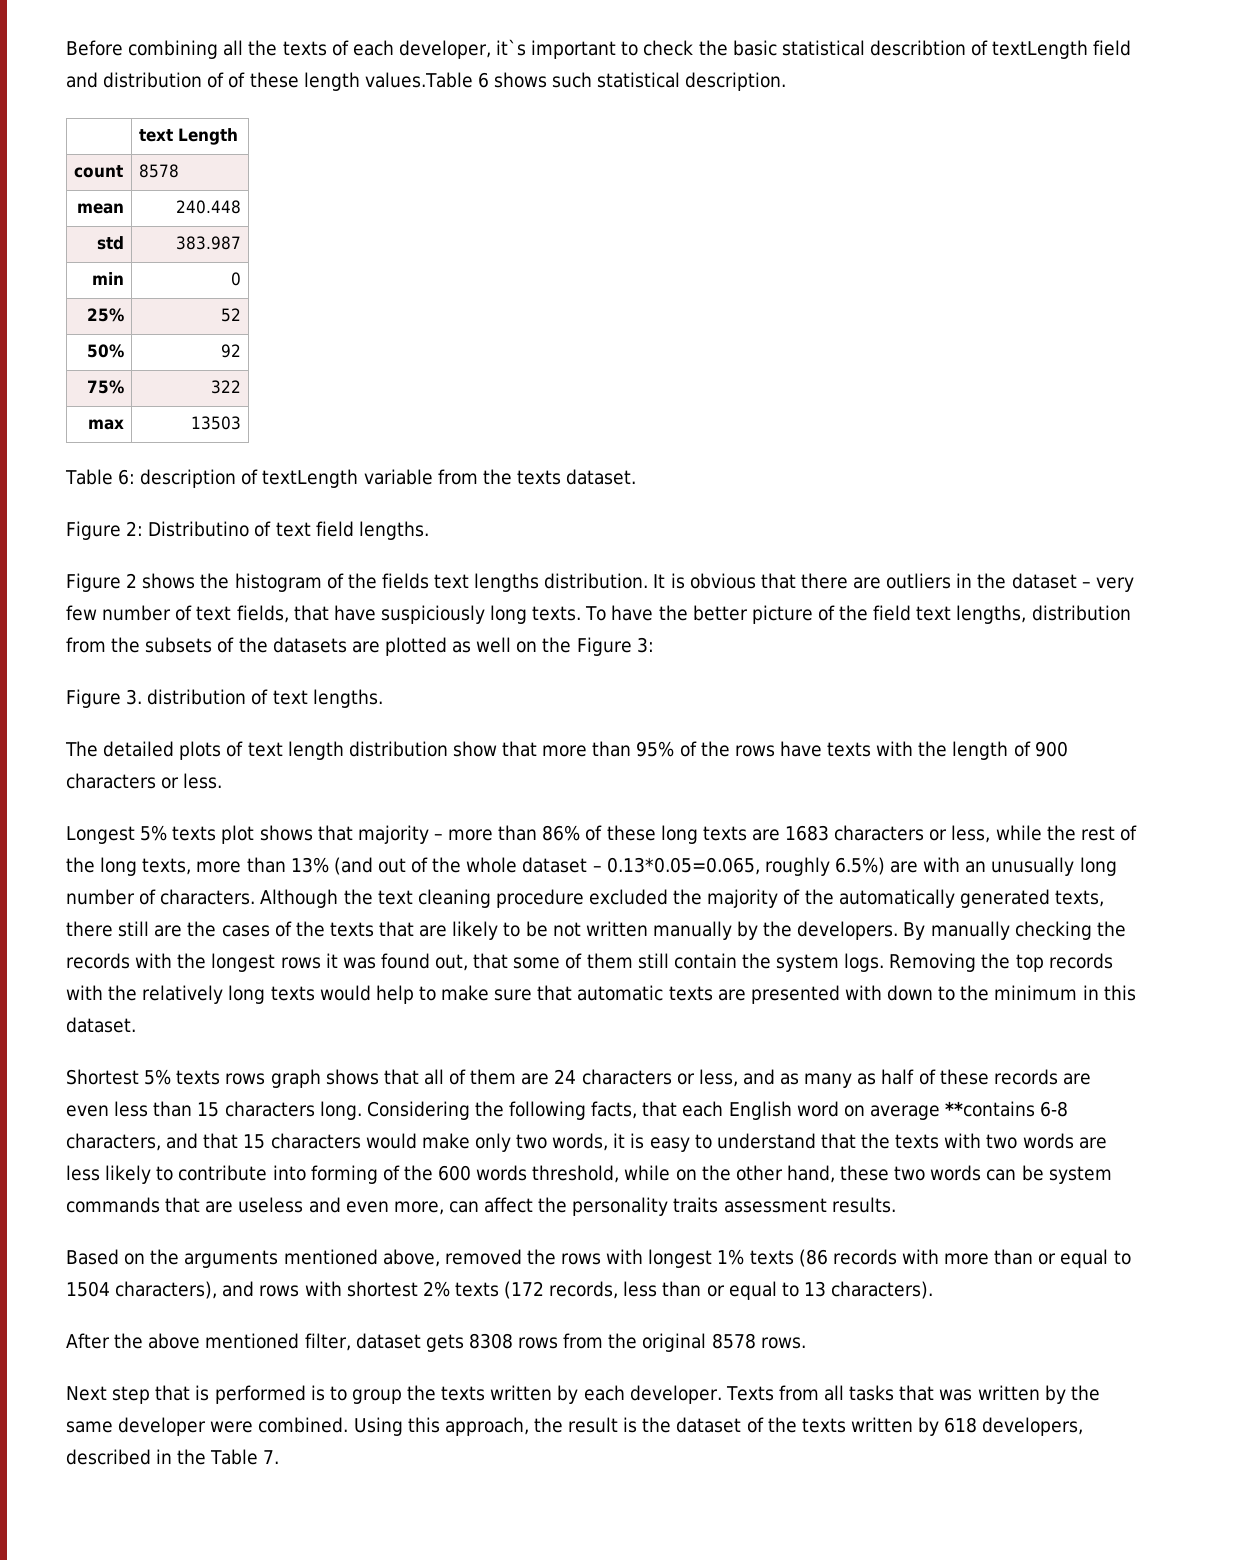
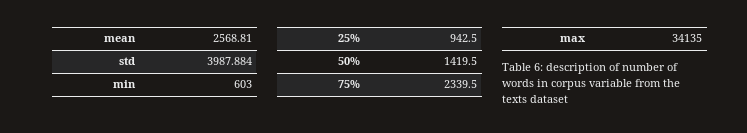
- Before combining all the texts of each developer, it`s important to check the basic statistical describtion of textLength field and distribution of of these length values.Table 6 shows such statistical description.
- | text Length
- count | 8578
- mean | 240.448
+ mean | 2568.81
- std | 383.987
+ std | 3987.884
- min | 0
+ min | 603
- 25% | 52
+ 25% | 942.5
- 50% | 92
+ 50% | 1419.5
- 75% | 322
+ 75% | 2339.5
- max | 13503
+ max | 34135
- Table 6: description of textLength variable from the texts dataset.
- Figure 2: Distributino of text field lengths.
- Figure 2 shows the histogram of the fields text lengths distribution. It is obvious that there are outliers in the dataset – very few number of text fields, that have suspiciously long texts. To have the better picture of the field text lengths, distribution from the subsets of the datasets are plotted as well on the Figure 3:
- Figure 3. distribution of text lengths.
- The detailed plots of text length distribution show that more than 95% of the rows have texts with the length of 900 characters or less.
- Longest 5% texts plot shows that majority – more than 86% of these long texts are 1683 characters or less, while the rest of the long texts, more than 13% (and out of the whole dataset – 0.13*0.05=0.065, roughly 6.5%) are with an unusually long number of characters. Although the text cleaning procedure excluded the majority of the automatically generated texts, there still are the cases of the texts that are likely to be not written manually by the developers. By manually checking the records with the longest rows it was found out, that some of them still contain the system logs. Removing the top records with the relatively long texts would help to make sure that automatic texts are presented with down to the minimum in this dataset.
- Shortest 5% texts rows graph shows that all of them are 24 characters or less, and as many as half of these records are even less than 15 characters long. Considering the following facts, that each English word on average **contains 6-8 characters, and that 15 characters would make only two words, it is easy to understand that the texts with two words are less likely to contribute into forming of the 600 words threshold, while on the other hand, these two words can be system commands that are useless and even more, can affect the personality traits assessment results.
- Based on the arguments mentioned above, removed the rows with longest 1% texts (86 records with more than or equal to 1504 characters), and rows with shortest 2% texts (172 records, less than or equal to 13 characters).
- After the above mentioned filter, dataset gets 8308 rows from the original 8578 rows.
- Next step that is performed is to group the texts written by each developer. Texts from all tasks that was written by the same developer were combined. Using this approach, the result is the dataset of the texts written by 618 developers, described in the Table 7.
+ Table 6: description of number of words in corpus variable from the texts dataset

